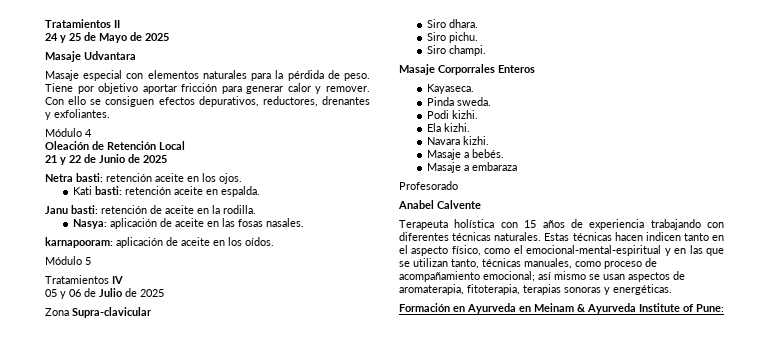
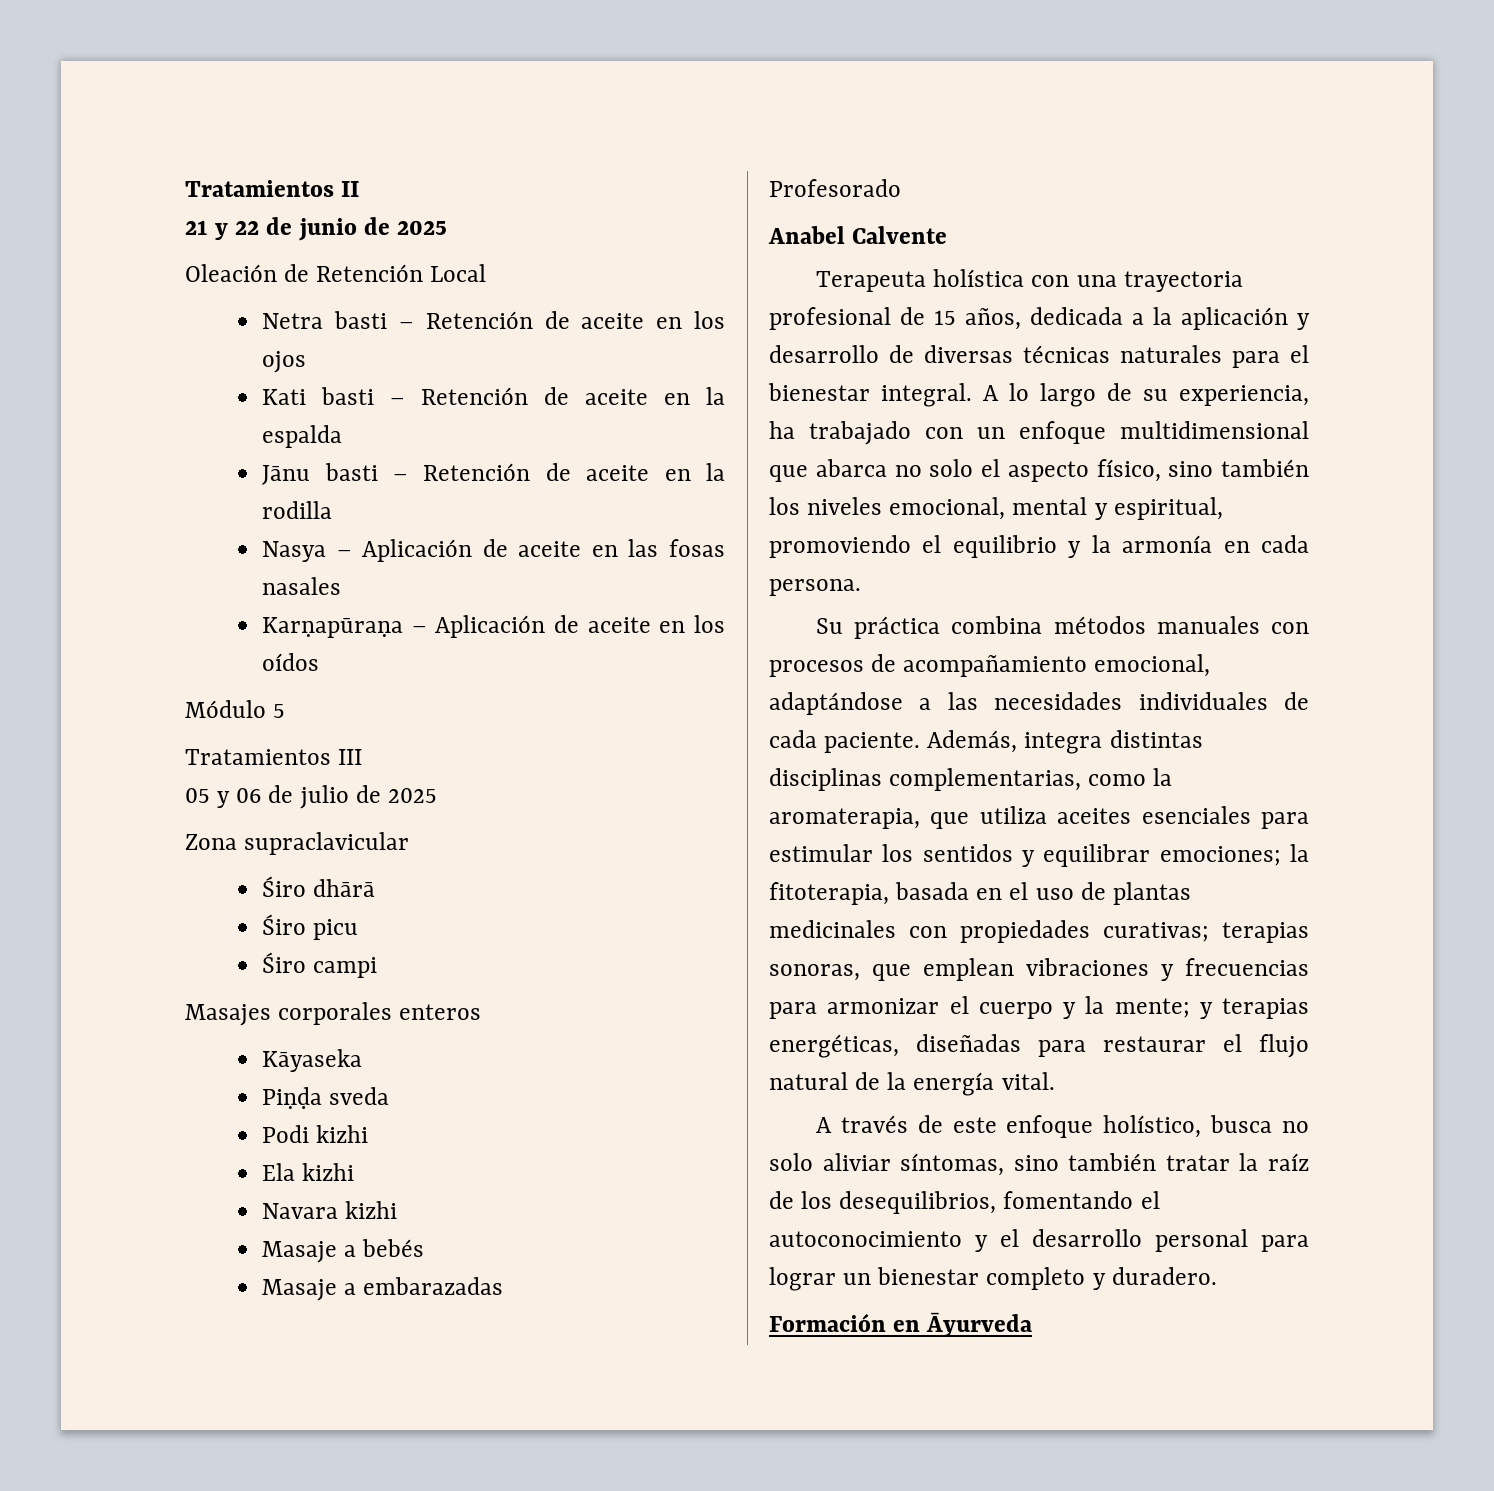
- 24 y 25 de Mayo de 2025
- Masaje Udvantara
- Masaje especial con elementos naturales para la pérdida de peso. Tiene por objetivo aportar fricción para generar calor y remover. Con ello se consiguen efectos depurativos, reductores, drenantes y exfoliantes.
- Módulo 4
+ 21 y 22 de junio de 2025
  Oleación de Retención Local
- 21 y 22 de Junio de 2025
- Netra basti: retención aceite en los ojos.
+ Netra basti – Retención de aceite en los ojos
- Kati basti: retención aceite en espalda.
- Janu basti: retención de aceite en la rodilla.
- Nasya: aplicación de aceite en las fosas nasales.
- karnapooram: aplicación de aceite en los oídos.
+ Kati basti – Retención de aceite en la espalda
+ Jānu basti – Retención de aceite en la rodilla
+ Nasya – Aplicación de aceite en las fosas nasales
+ Karṇapūraṇa – Aplicación de aceite en los oídos
- Tratamientos IV
+ Tratamientos III
- 05 y 06 de Julio de 2025
+ 05 y 06 de julio de 2025
- Zona Supra-clavicular
- Siro dhara.
- Siro pichu.
- Siro champi.
- Masaje Corporrales Enteros
- Kayaseca.
- Pinda sweda.
+ Zona supraclavicular
+ Śiro dhārā
+ Śiro picu
+ Śiro campi
+ Masajes corporales enteros
+ Kāyaseka
+ Piṇḍa sveda
- Podi kizhi.
+ Podi kizhi
- Ela kizhi.
+ Ela kizhi
- Navara kizhi.
- Masaje a bebés.
- Masaje a embaraza
+ Navara kizhi
+ Masaje a bebés
+ Masaje a embarazadas
- Terapeuta holística con 15 años de experiencia trabajando con diferentes técnicas naturales. Estas técnicas hacen indicen tanto en el aspecto físico, como el emocional-mental-espiritual y en las que se utilizan tanto, técnicas manuales, como proceso de acompañamiento emocional; así mismo se usan aspectos de aromaterapia, fitoterapia, terapias sonoras y energéticas.
- Formación en Ayurveda en Meinam & Ayurveda Institute of Pune:
+ Terapeuta holística con una trayectoria profesional de 15 años, dedicada a la aplicación y desarrollo de diversas técnicas naturales para el bienestar integral. A lo largo de su experiencia, ha trabajado con un enfoque multidimensional que abarca no solo el aspecto físico, sino también los niveles emocional, mental y espiritual, promoviendo el equilibrio y la armonía en cada persona.
+ Su práctica combina métodos manuales con procesos de acompañamiento emocional, adaptándose a las necesidades individuales de cada paciente. Además, integra distintas disciplinas complementarias, como la aromaterapia, que utiliza aceites esenciales para estimular los sentidos y equilibrar emociones; la fitoterapia, basada en el uso de plantas medicinales con propiedades curativas; terapias sonoras, que emplean vibraciones y frecuencias para armonizar el cuerpo y la mente; y terapias energéticas, diseñadas para restaurar el flujo natural de la energía vital.
+ A través de este enfoque holístico, busca no solo aliviar síntomas, sino también tratar la raíz de los desequilibrios, fomentando el autoconocimiento y el desarrollo personal para lograr un bienestar completo y duradero.
+ Formación en Āyurveda

